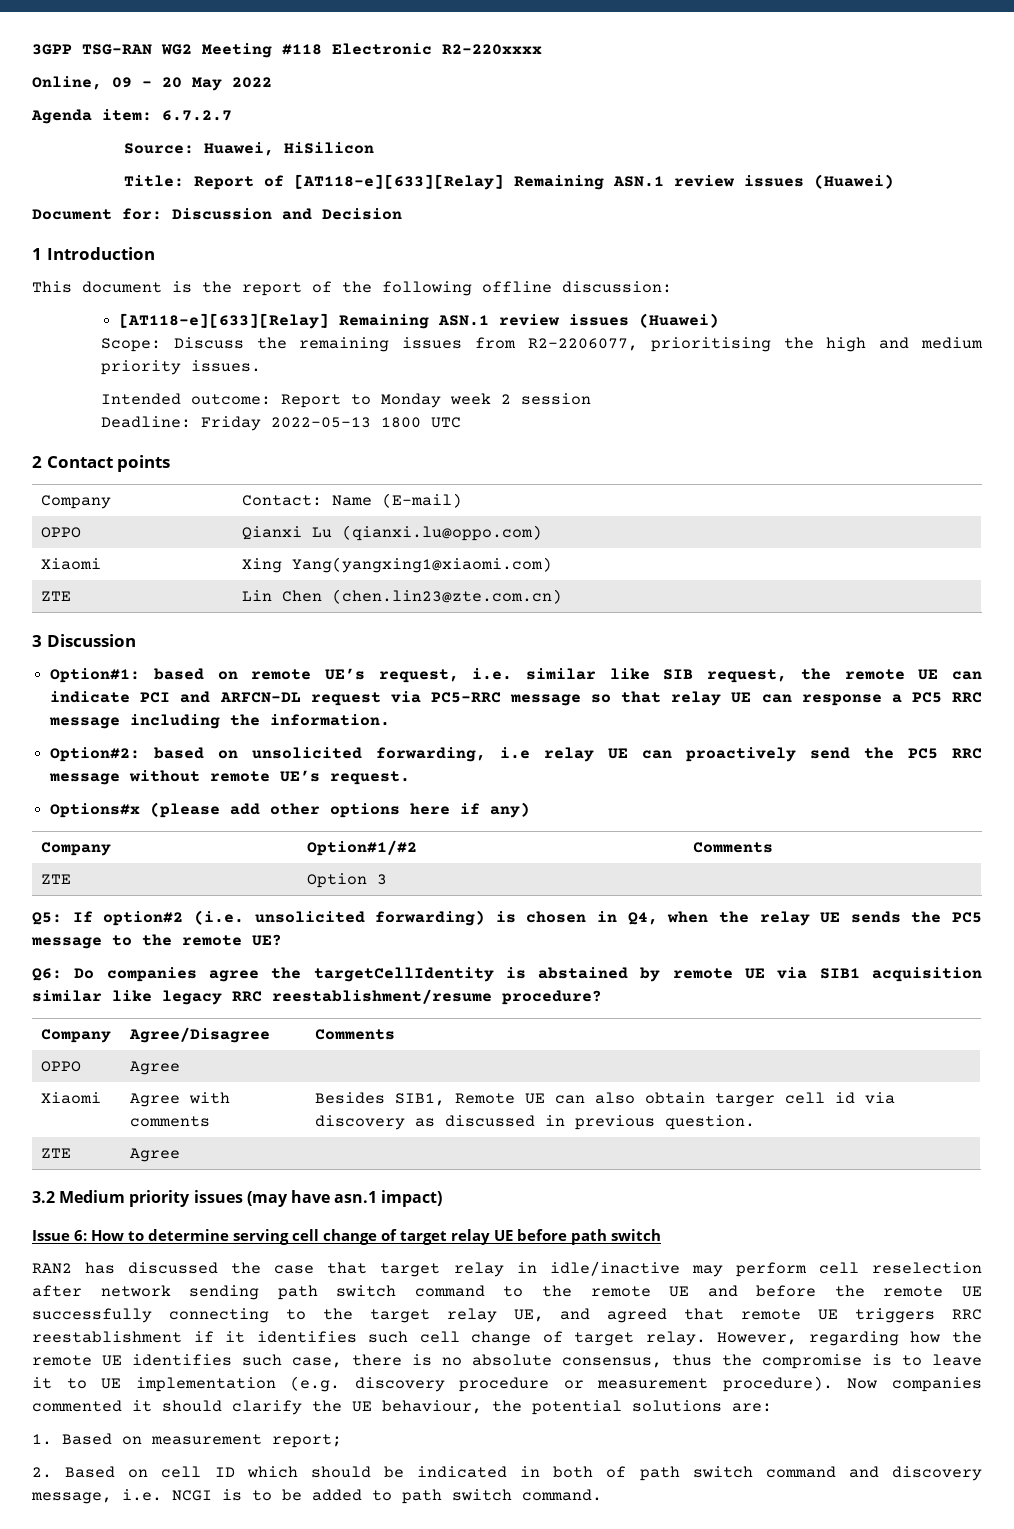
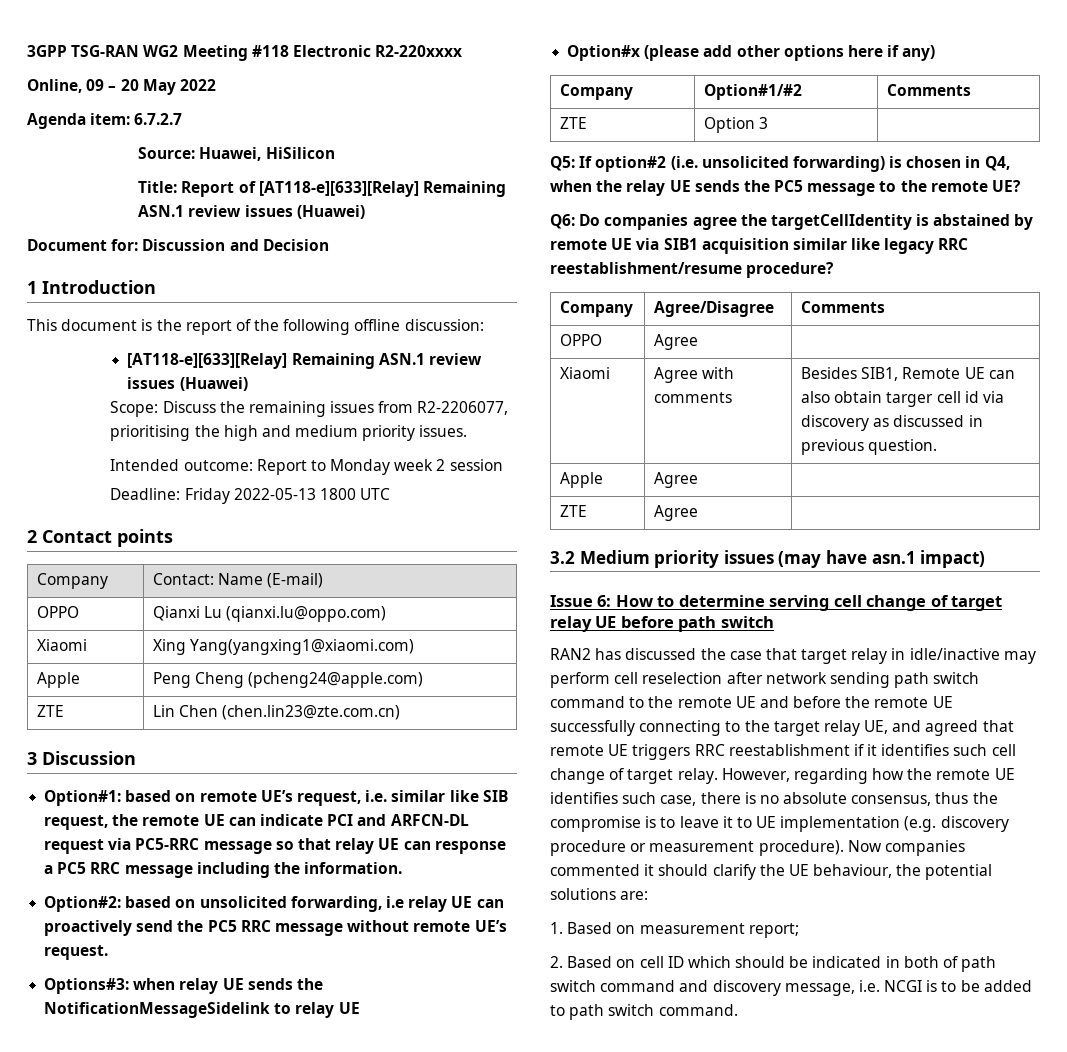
+ Apple | Peng Cheng (pcheng24@apple.com)
- Options#x (please add other options here if any)
+ Options#3: when relay UE sends the NotificationMessageSidelink to relay UE
+ Option#x (please add other options here if any)
+ Apple | Agree |

